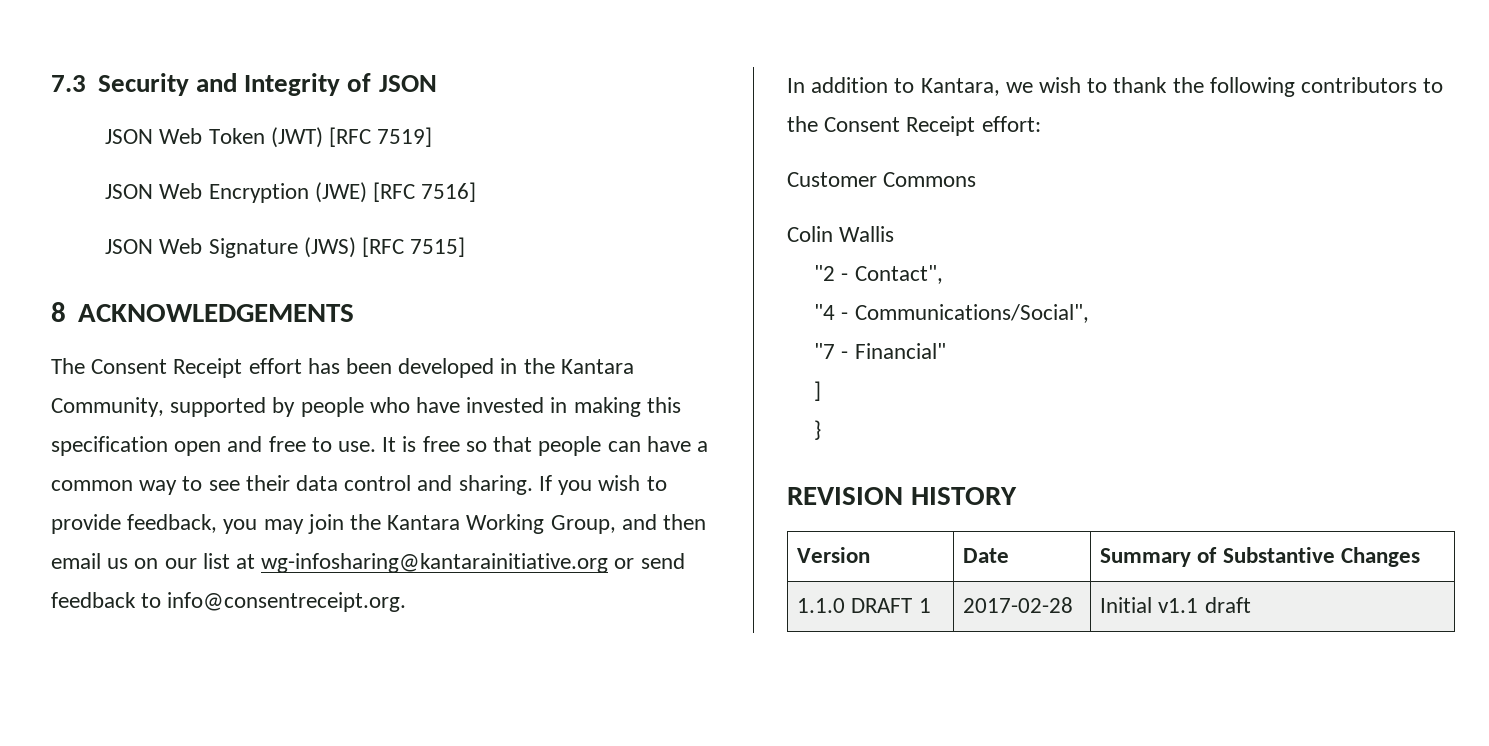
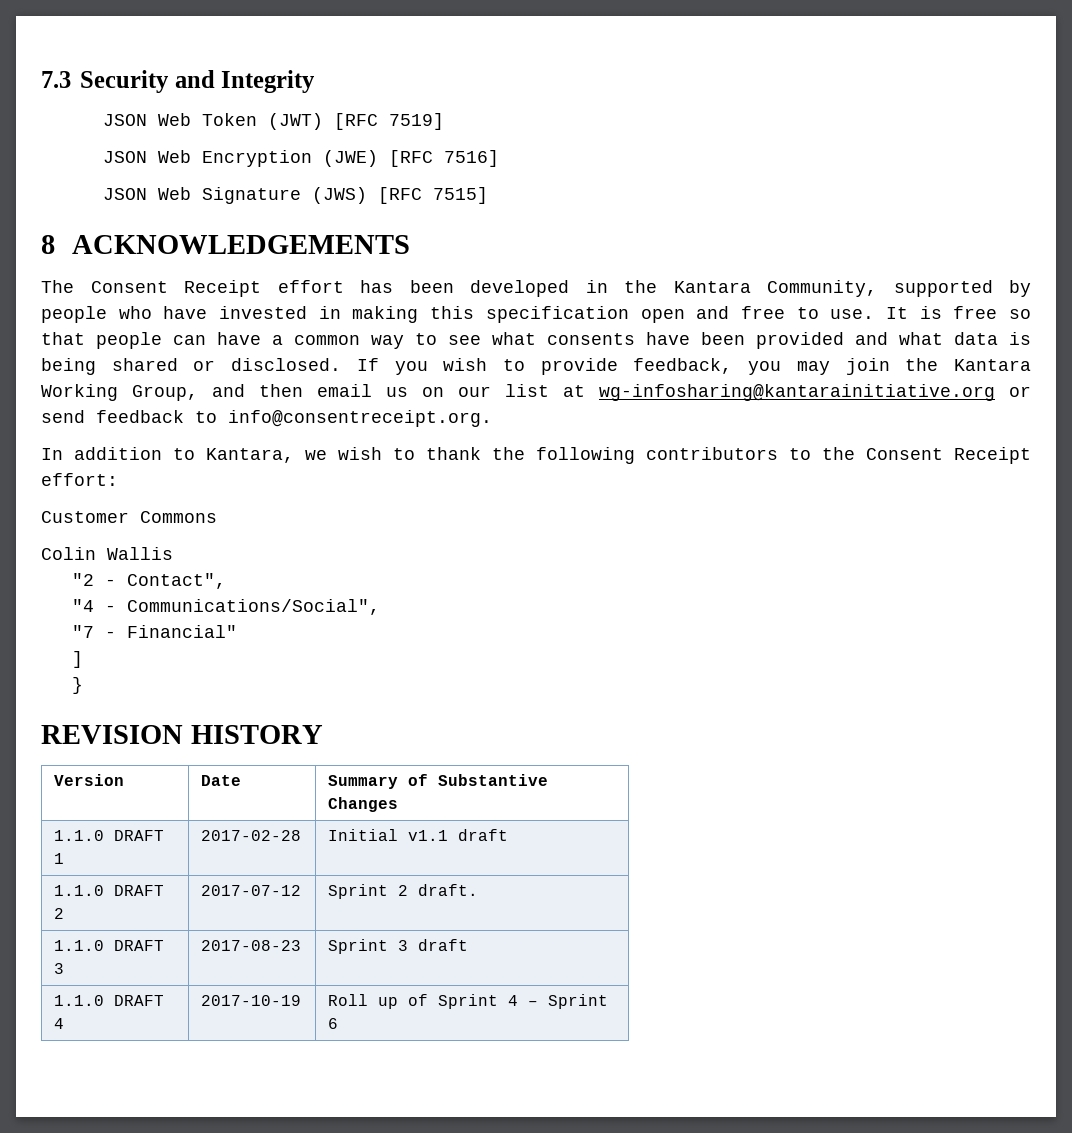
- 7.3 Security and Integrity of JSON
+ 7.3 Security and Integrity
- It is free so that people can have a common way to see their data control and sharing.
+ It is free so that people can have a common way to see what consents have been provided and what data is being shared or disclosed.
+ 1.1.0 DRAFT 2 | 2017-07-12 | Sprint 2 draft.
+ 1.1.0 DRAFT 3 | 2017-08-23 | Sprint 3 draft
+ 1.1.0 DRAFT 4 | 2017-10-19 | Roll up of Sprint 4 – Sprint 6

